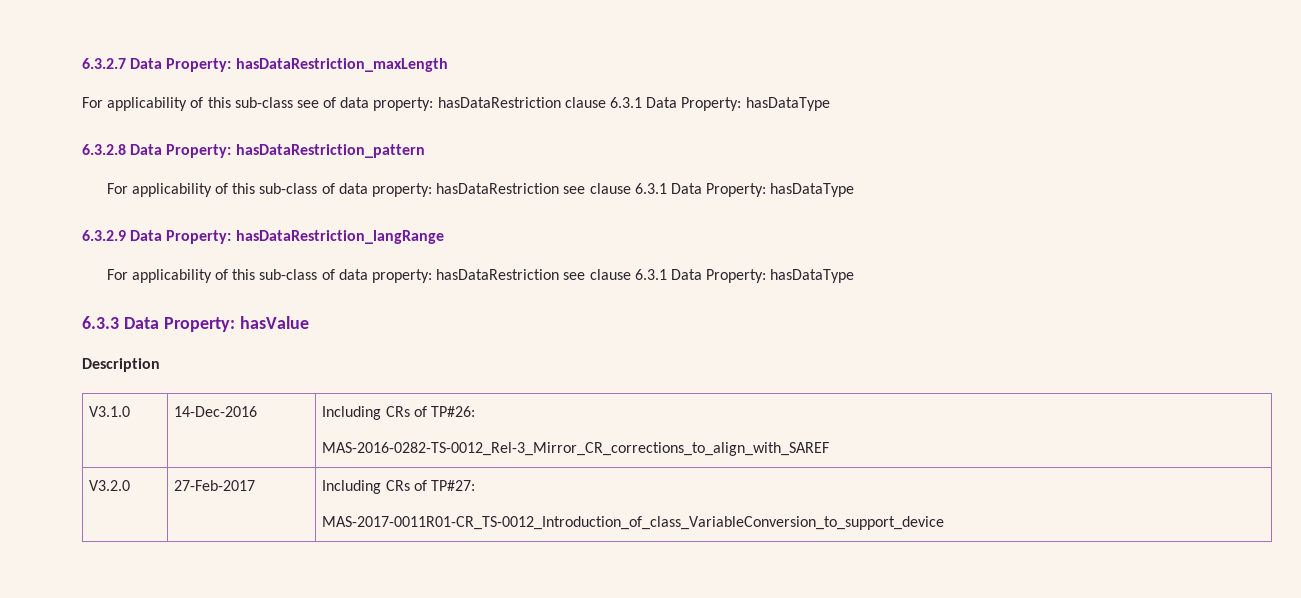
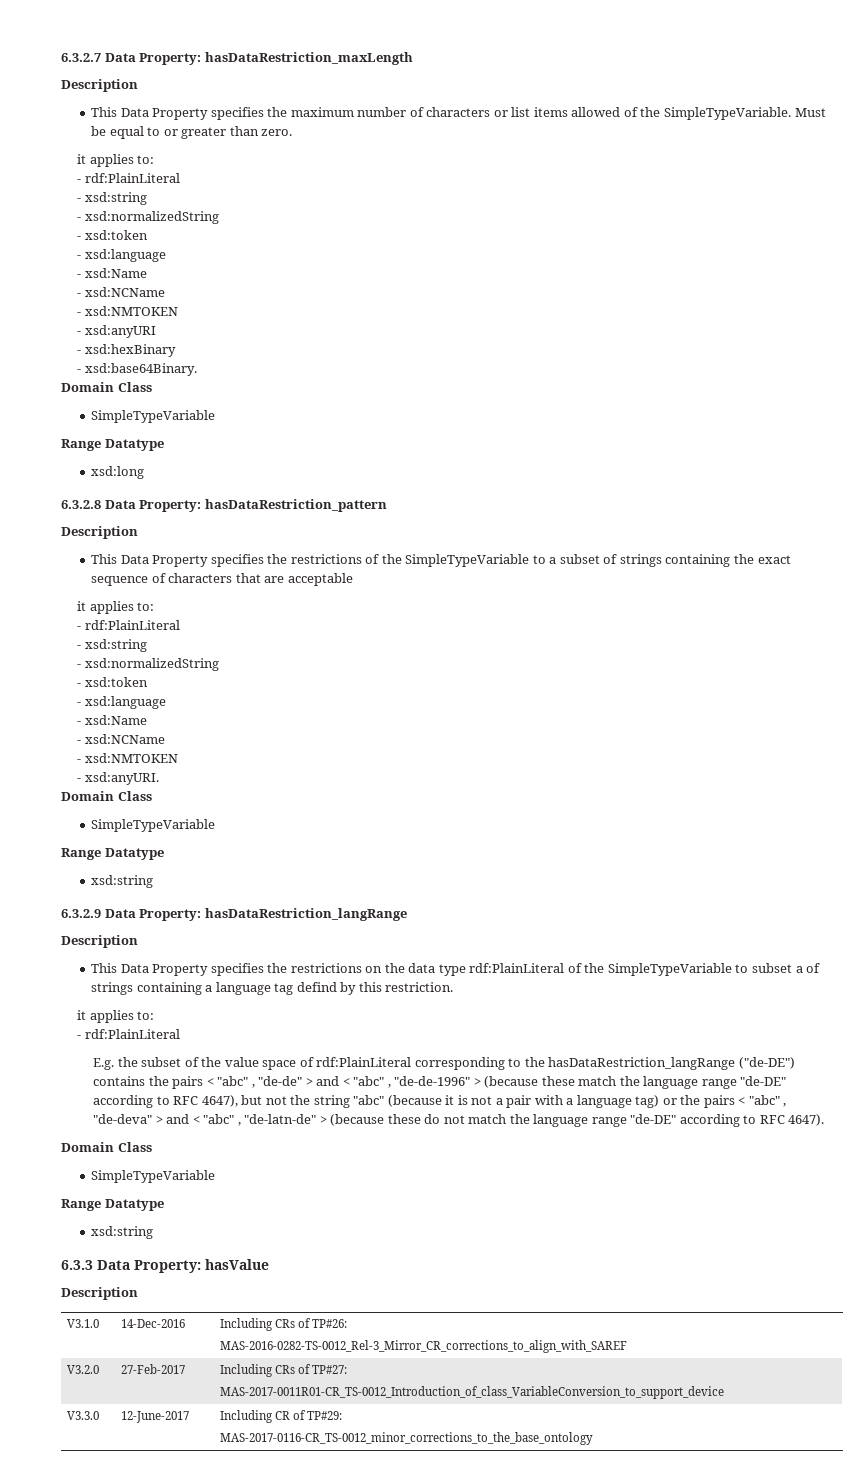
  6.3.2.7 Data Property: hasDataRestriction_maxLength
- For applicability of this sub-class see of data property: hasDataRestriction clause 6.3.1 Data Property: hasDataType
+ Description
+ This Data Property specifies the maximum number of characters or list items allowed of the SimpleTypeVariable. Must be equal to or greater than zero.
+ it applies to:
+ - rdf:PlainLiteral
+ - xsd:string
+ - xsd:normalizedString
+ - xsd:token
+ - xsd:language
+ - xsd:Name
+ - xsd:NCName
+ - xsd:NMTOKEN
+ - xsd:anyURI
+ - xsd:hexBinary
+ - xsd:base64Binary.
+ Domain Class
+ SimpleTypeVariable
+ Range Datatype
+ xsd:long
  6.3.2.8 Data Property: hasDataRestriction_pattern
- For applicability of this sub-class of data property: hasDataRestriction see clause 6.3.1 Data Property: hasDataType
+ Description
+ This Data Property specifies the restrictions of the SimpleTypeVariable to a subset of strings containing the exact sequence of characters that are acceptable
+ it applies to:
+ - rdf:PlainLiteral
+ - xsd:string
+ - xsd:normalizedString
+ - xsd:token
+ - xsd:language
+ - xsd:Name
+ - xsd:NCName
+ - xsd:NMTOKEN
+ - xsd:anyURI.
+ Domain Class
+ SimpleTypeVariable
+ Range Datatype
+ xsd:string
  6.3.2.9 Data Property: hasDataRestriction_langRange
- For applicability of this sub-class of data property: hasDataRestriction see clause 6.3.1 Data Property: hasDataType
+ Description
+ This Data Property specifies the restrictions on the data type rdf:PlainLiteral of the SimpleTypeVariable to subset a of strings containing a language tag defind by this restriction.
+ it applies to:
+ - rdf:PlainLiteral
+ E.g. the subset of the value space of rdf:PlainLiteral corresponding to the hasDataRestriction_langRange ("de-DE") contains the pairs < "abc" , "de-de" > and < "abc" , "de-de-1996" > (because these match the language range "de-DE" according to RFC 4647), but not the string "abc" (because it is not a pair with a language tag) or the pairs < "abc" , "de-deva" > and < "abc" , "de-latn-de" > (because these do not match the language range "de-DE" according to RFC 4647).
+ Domain Class
+ SimpleTypeVariable
+ Range Datatype
+ xsd:string
+ V3.3.0 | 12-June-2017 | Including CR of TP#29:
+ MAS-2017-0116-CR_TS-0012_minor_corrections_to_the_base_ontology

